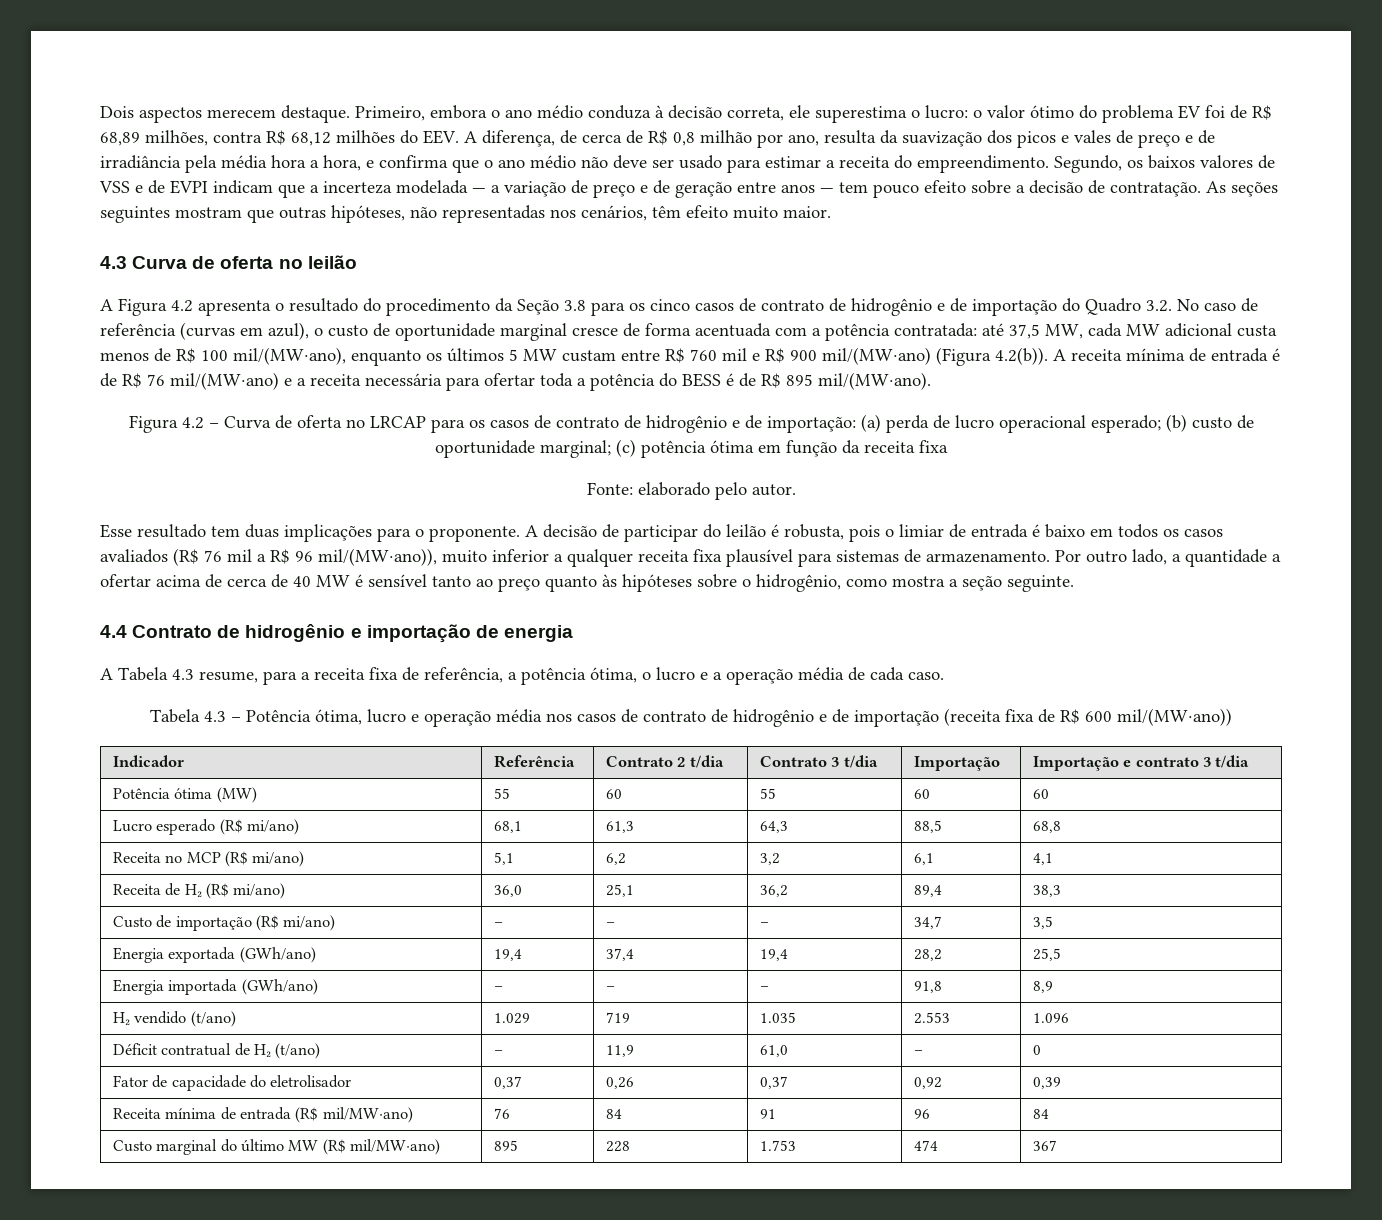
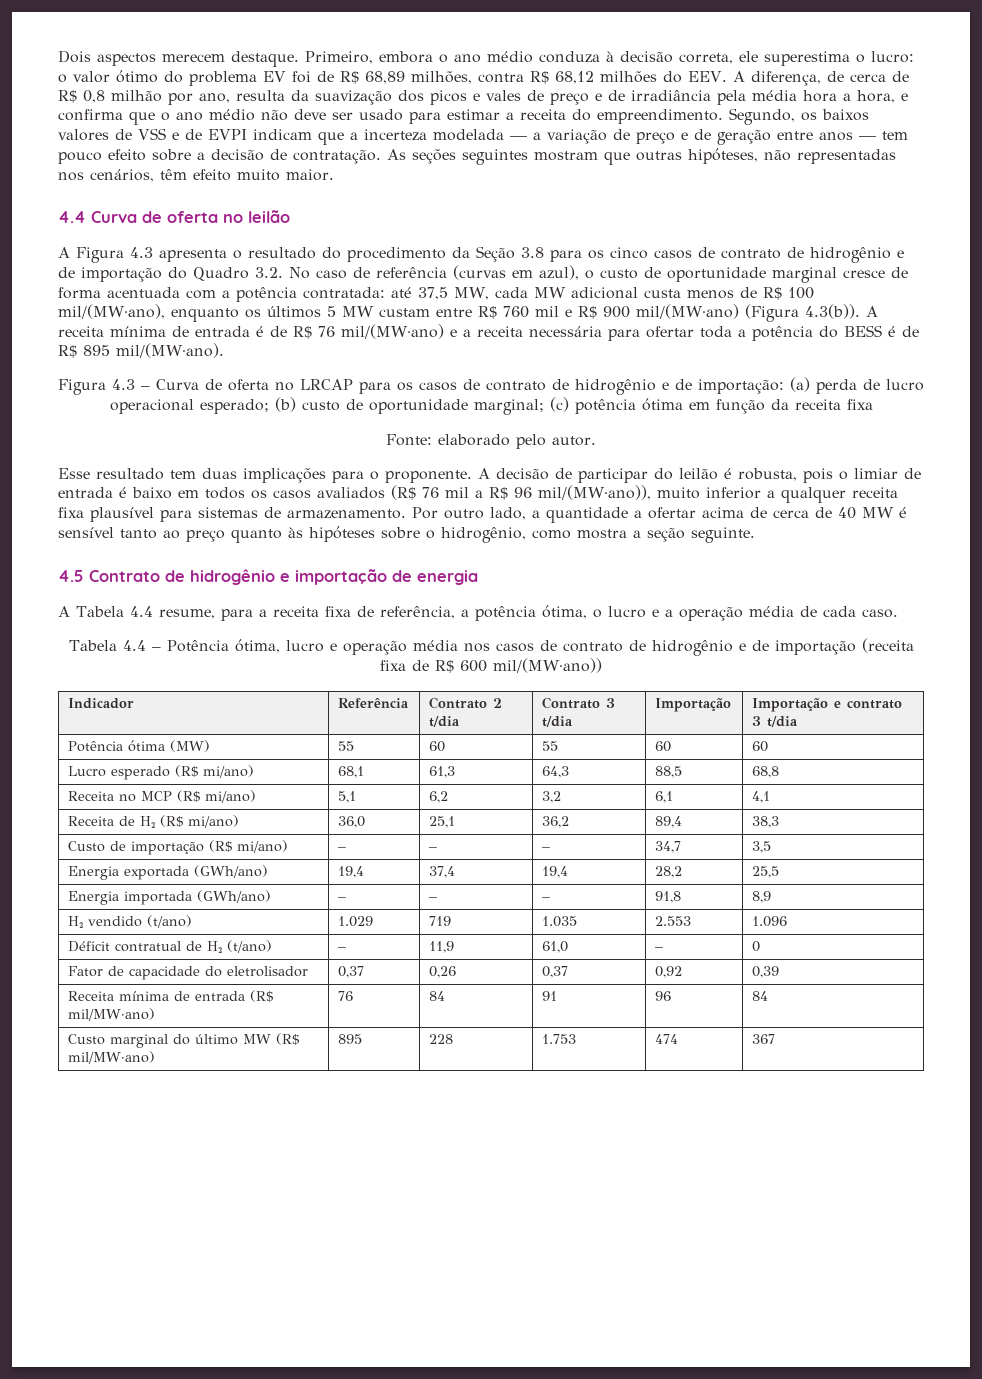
- 4.3 Curva de oferta no leilão
+ 4.4 Curva de oferta no leilão
- A Figura 4.2 apresenta o resultado do procedimento da Seção 3.8 para os cinco casos de contrato de hidrogênio e de importação do Quadro 3.2. No caso de referência (curvas em azul), o custo de oportunidade marginal cresce de forma acentuada com a potência contratada:
+ A Figura 4.3 apresenta o resultado do procedimento da Seção 3.8 para os cinco casos de contrato de hidrogênio e de importação do Quadro 3.2. No caso de referência (curvas em azul), o custo de oportunidade marginal cresce de forma acentuada com a potência contratada:
- até 37,5 MW, cada MW adicional custa menos de R$ 100 mil/(MW·ano), enquanto os últimos 5 MW custam entre R$ 760 mil e R$ 900 mil/(MW·ano) (Figura 4.2(b)). A receita mínima de entrada é de R$ 76 mil/(MW·ano) e a receita necessária para ofertar toda a potência do BESS é de R$ 895 mil/(MW·ano).
+ até 37,5 MW, cada MW adicional custa menos de R$ 100 mil/(MW·ano), enquanto os últimos 5 MW custam entre R$ 760 mil e R$ 900 mil/(MW·ano) (Figura 4.3(b)). A receita mínima de entrada é de R$ 76 mil/(MW·ano) e a receita necessária para ofertar toda a potência do BESS é de R$ 895 mil/(MW·ano).
- Figura 4.2 – Curva de oferta no LRCAP para os casos de contrato de hidrogênio e de importação: (a) perda de lucro operacional esperado; (b) custo de oportunidade marginal; (c) potência ótima em função da receita fixa
+ Figura 4.3 – Curva de oferta no LRCAP para os casos de contrato de hidrogênio e de importação: (a) perda de lucro operacional esperado; (b) custo de oportunidade marginal; (c) potência ótima em função da receita fixa
- 4.4 Contrato de hidrogênio e importação de energia
+ 4.5 Contrato de hidrogênio e importação de energia
- A Tabela 4.3 resume, para a receita fixa de referência, a potência ótima, o lucro e a operação média de cada caso.
+ A Tabela 4.4 resume, para a receita fixa de referência, a potência ótima, o lucro e a operação média de cada caso.
- Tabela 4.3 – Potência ótima, lucro e operação média nos casos de contrato de hidrogênio e de importação (receita fixa de R$ 600 mil/(MW·ano))
+ Tabela 4.4 – Potência ótima, lucro e operação média nos casos de contrato de hidrogênio e de importação (receita fixa de R$ 600 mil/(MW·ano))

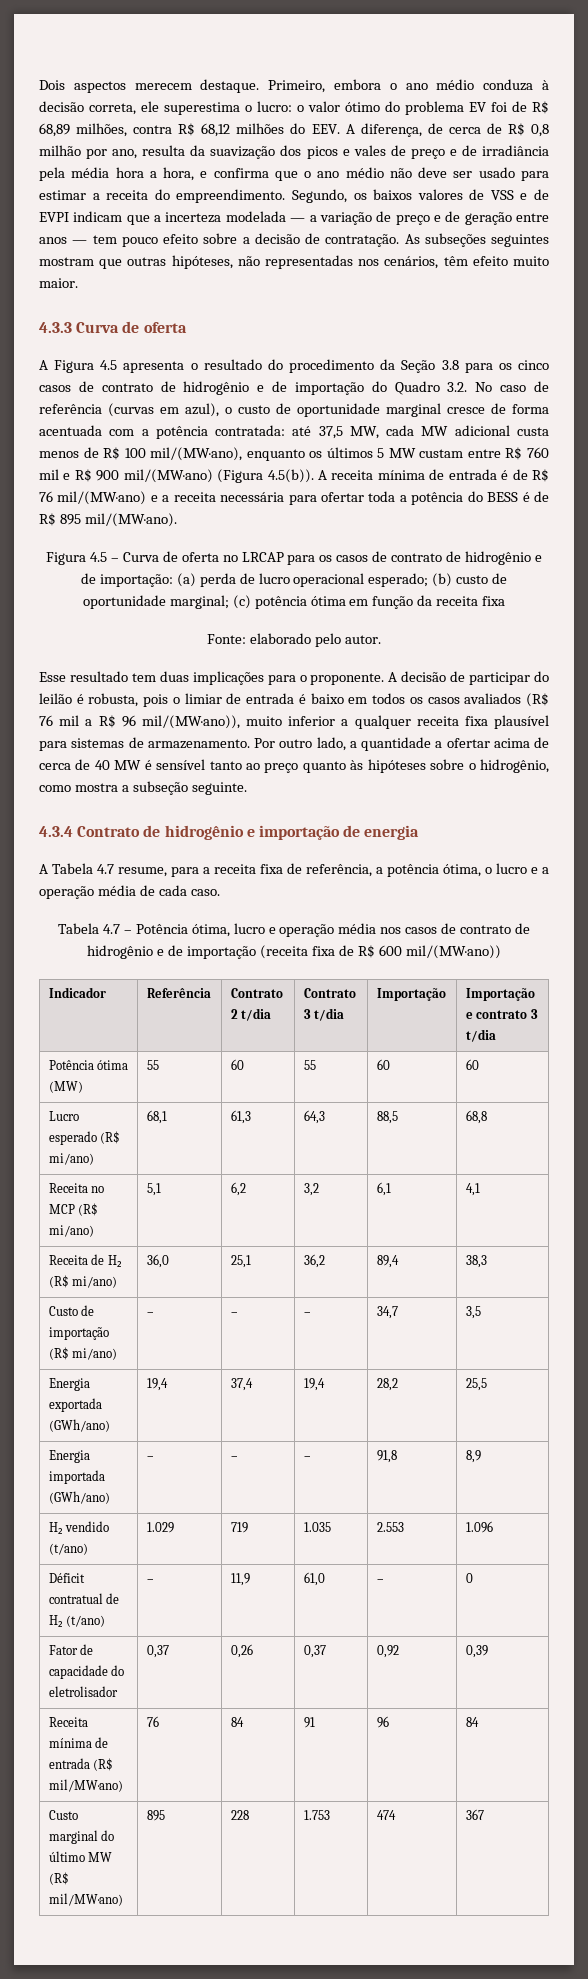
- As seções seguintes mostram que outras hipóteses, não representadas nos cenários, têm efeito muito maior.
+ As subseções seguintes mostram que outras hipóteses, não representadas nos cenários, têm efeito muito maior.
- 4.4 Curva de oferta no leilão
+ 4.3.3 Curva de oferta
- A Figura 4.3 apresenta o resultado do procedimento da Seção 3.8 para os cinco casos de contrato de hidrogênio e de importação do Quadro 3.2. No caso de referência (curvas em azul), o custo de oportunidade marginal cresce de forma acentuada com a potência contratada:
+ A Figura 4.5 apresenta o resultado do procedimento da Seção 3.8 para os cinco casos de contrato de hidrogênio e de importação do Quadro 3.2. No caso de referência (curvas em azul), o custo de oportunidade marginal cresce de forma acentuada com a potência contratada:
- até 37,5 MW, cada MW adicional custa menos de R$ 100 mil/(MW·ano), enquanto os últimos 5 MW custam entre R$ 760 mil e R$ 900 mil/(MW·ano) (Figura 4.3(b)). A receita mínima de entrada é de R$ 76 mil/(MW·ano) e a receita necessária para ofertar toda a potência do BESS é de R$ 895 mil/(MW·ano).
+ até 37,5 MW, cada MW adicional custa menos de R$ 100 mil/(MW·ano), enquanto os últimos 5 MW custam entre R$ 760 mil e R$ 900 mil/(MW·ano) (Figura 4.5(b)). A receita mínima de entrada é de R$ 76 mil/(MW·ano) e a receita necessária para ofertar toda a potência do BESS é de R$ 895 mil/(MW·ano).
- Figura 4.3 – Curva de oferta no LRCAP para os casos de contrato de hidrogênio e de importação: (a) perda de lucro operacional esperado; (b) custo de oportunidade marginal; (c) potência ótima em função da receita fixa
+ Figura 4.5 – Curva de oferta no LRCAP para os casos de contrato de hidrogênio e de importação: (a) perda de lucro operacional esperado; (b) custo de oportunidade marginal; (c) potência ótima em função da receita fixa
- Por outro lado, a quantidade a ofertar acima de cerca de 40 MW é sensível tanto ao preço quanto às hipóteses sobre o hidrogênio, como mostra a seção seguinte.
+ Por outro lado, a quantidade a ofertar acima de cerca de 40 MW é sensível tanto ao preço quanto às hipóteses sobre o hidrogênio, como mostra a subseção seguinte.
- 4.5 Contrato de hidrogênio e importação de energia
+ 4.3.4 Contrato de hidrogênio e importação de energia
- A Tabela 4.4 resume, para a receita fixa de referência, a potência ótima, o lucro e a operação média de cada caso.
+ A Tabela 4.7 resume, para a receita fixa de referência, a potência ótima, o lucro e a operação média de cada caso.
- Tabela 4.4 – Potência ótima, lucro e operação média nos casos de contrato de hidrogênio e de importação (receita fixa de R$ 600 mil/(MW·ano))
+ Tabela 4.7 – Potência ótima, lucro e operação média nos casos de contrato de hidrogênio e de importação (receita fixa de R$ 600 mil/(MW·ano))

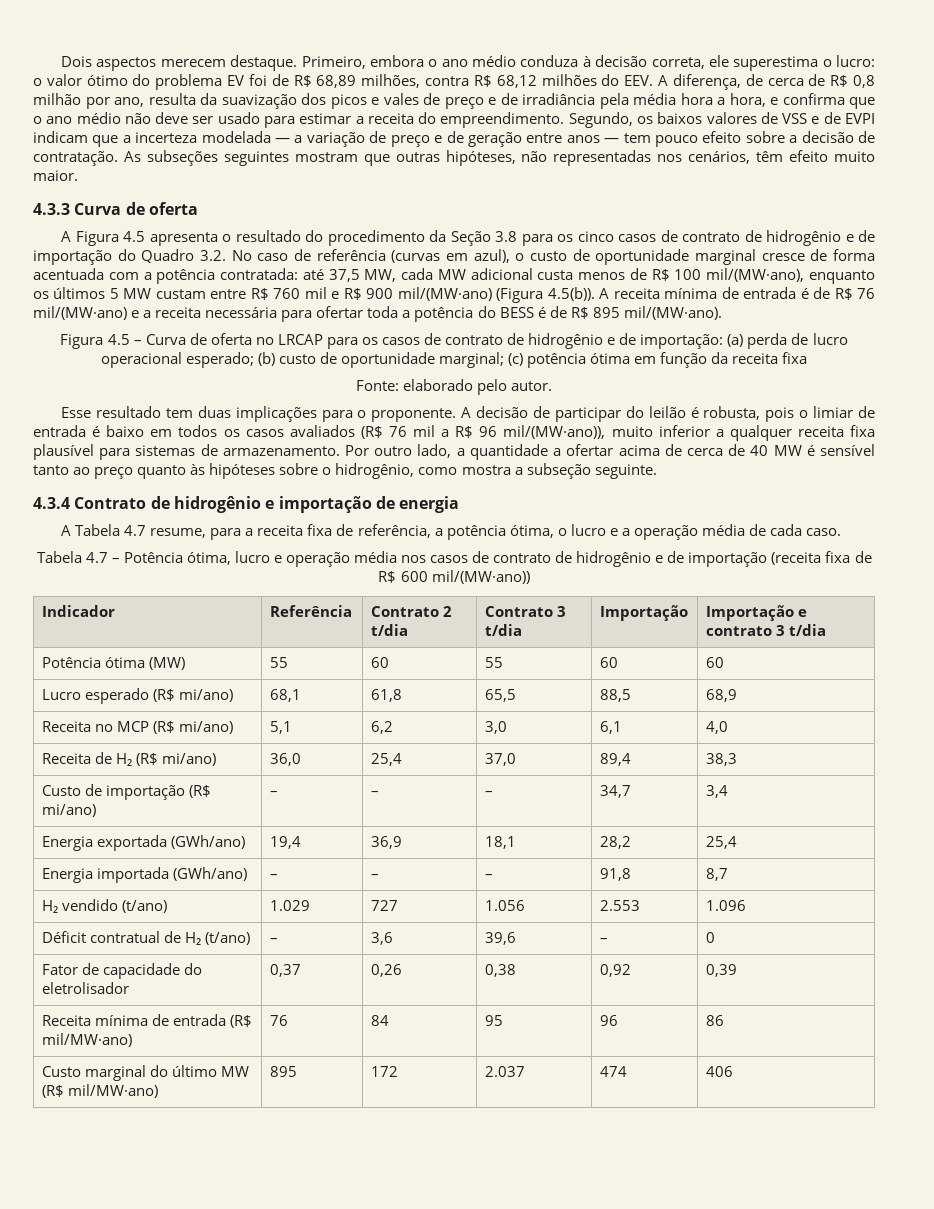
- Lucro esperado (R$ mi/ano) | 68,1 | 61,3 | 64,3 | 88,5 | 68,8
+ Lucro esperado (R$ mi/ano) | 68,1 | 61,8 | 65,5 | 88,5 | 68,9
- Receita no MCP (R$ mi/ano) | 5,1 | 6,2 | 3,2 | 6,1 | 4,1
+ Receita no MCP (R$ mi/ano) | 5,1 | 6,2 | 3,0 | 6,1 | 4,0
- Receita de H₂ (R$ mi/ano) | 36,0 | 25,1 | 36,2 | 89,4 | 38,3
+ Receita de H₂ (R$ mi/ano) | 36,0 | 25,4 | 37,0 | 89,4 | 38,3
- Custo de importação (R$ mi/ano) | – | – | – | 34,7 | 3,5
+ Custo de importação (R$ mi/ano) | – | – | – | 34,7 | 3,4
- Energia exportada (GWh/ano) | 19,4 | 37,4 | 19,4 | 28,2 | 25,5
+ Energia exportada (GWh/ano) | 19,4 | 36,9 | 18,1 | 28,2 | 25,4
- Energia importada (GWh/ano) | – | – | – | 91,8 | 8,9
+ Energia importada (GWh/ano) | – | – | – | 91,8 | 8,7
- H₂ vendido (t/ano) | 1.029 | 719 | 1.035 | 2.553 | 1.096
+ H₂ vendido (t/ano) | 1.029 | 727 | 1.056 | 2.553 | 1.096
- Déficit contratual de H₂ (t/ano) | – | 11,9 | 61,0 | – | 0
+ Déficit contratual de H₂ (t/ano) | – | 3,6 | 39,6 | – | 0
- Fator de capacidade do eletrolisador | 0,37 | 0,26 | 0,37 | 0,92 | 0,39
+ Fator de capacidade do eletrolisador | 0,37 | 0,26 | 0,38 | 0,92 | 0,39
- Receita mínima de entrada (R$ mil/MW·ano) | 76 | 84 | 91 | 96 | 84
+ Receita mínima de entrada (R$ mil/MW·ano) | 76 | 84 | 95 | 96 | 86
- Custo marginal do último MW (R$ mil/MW·ano) | 895 | 228 | 1.753 | 474 | 367
+ Custo marginal do último MW (R$ mil/MW·ano) | 895 | 172 | 2.037 | 474 | 406

